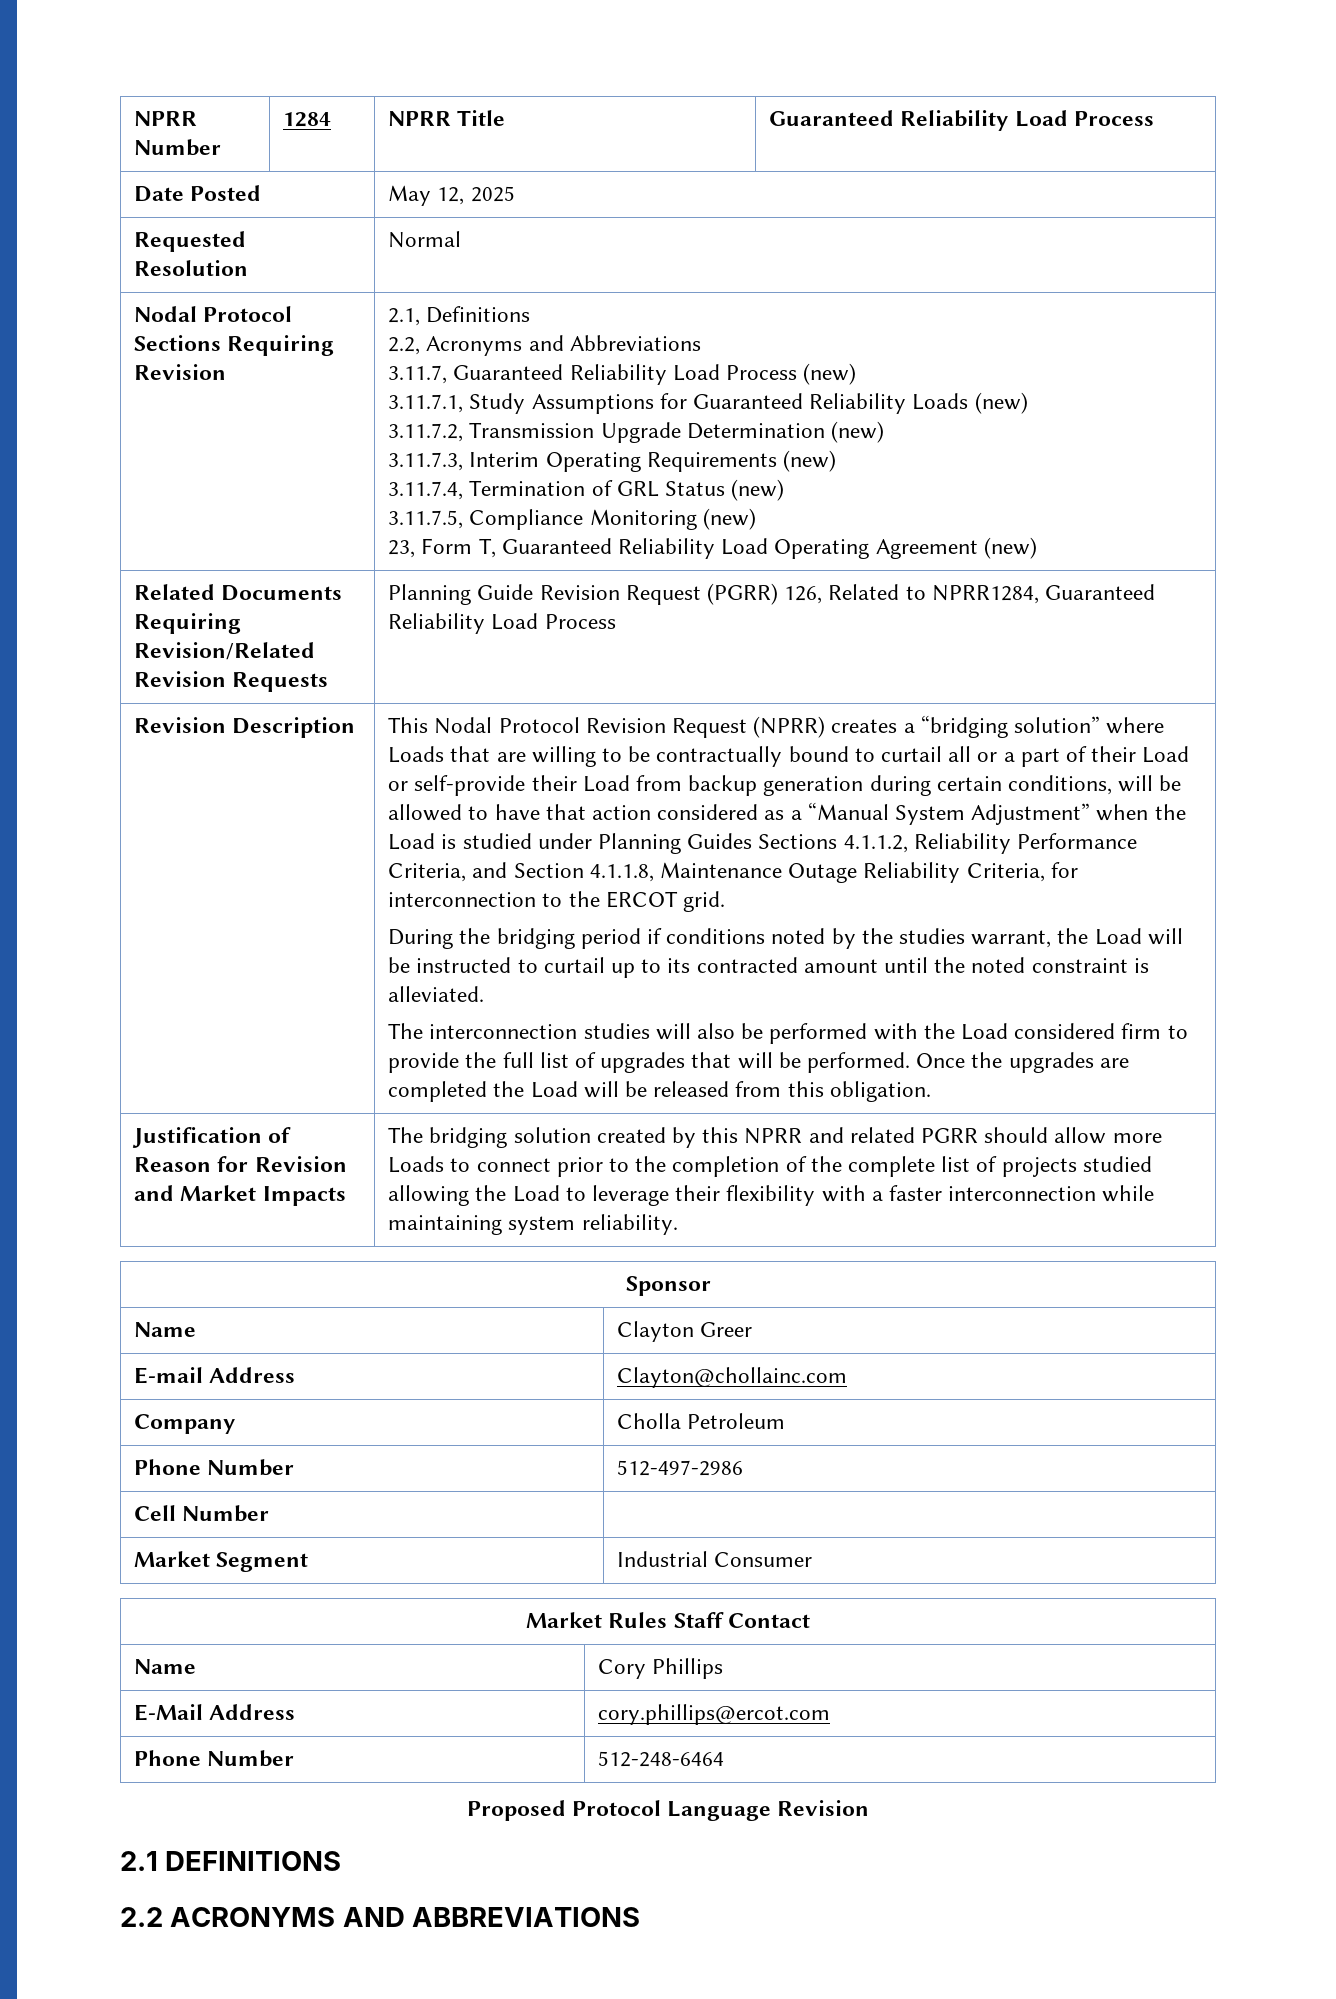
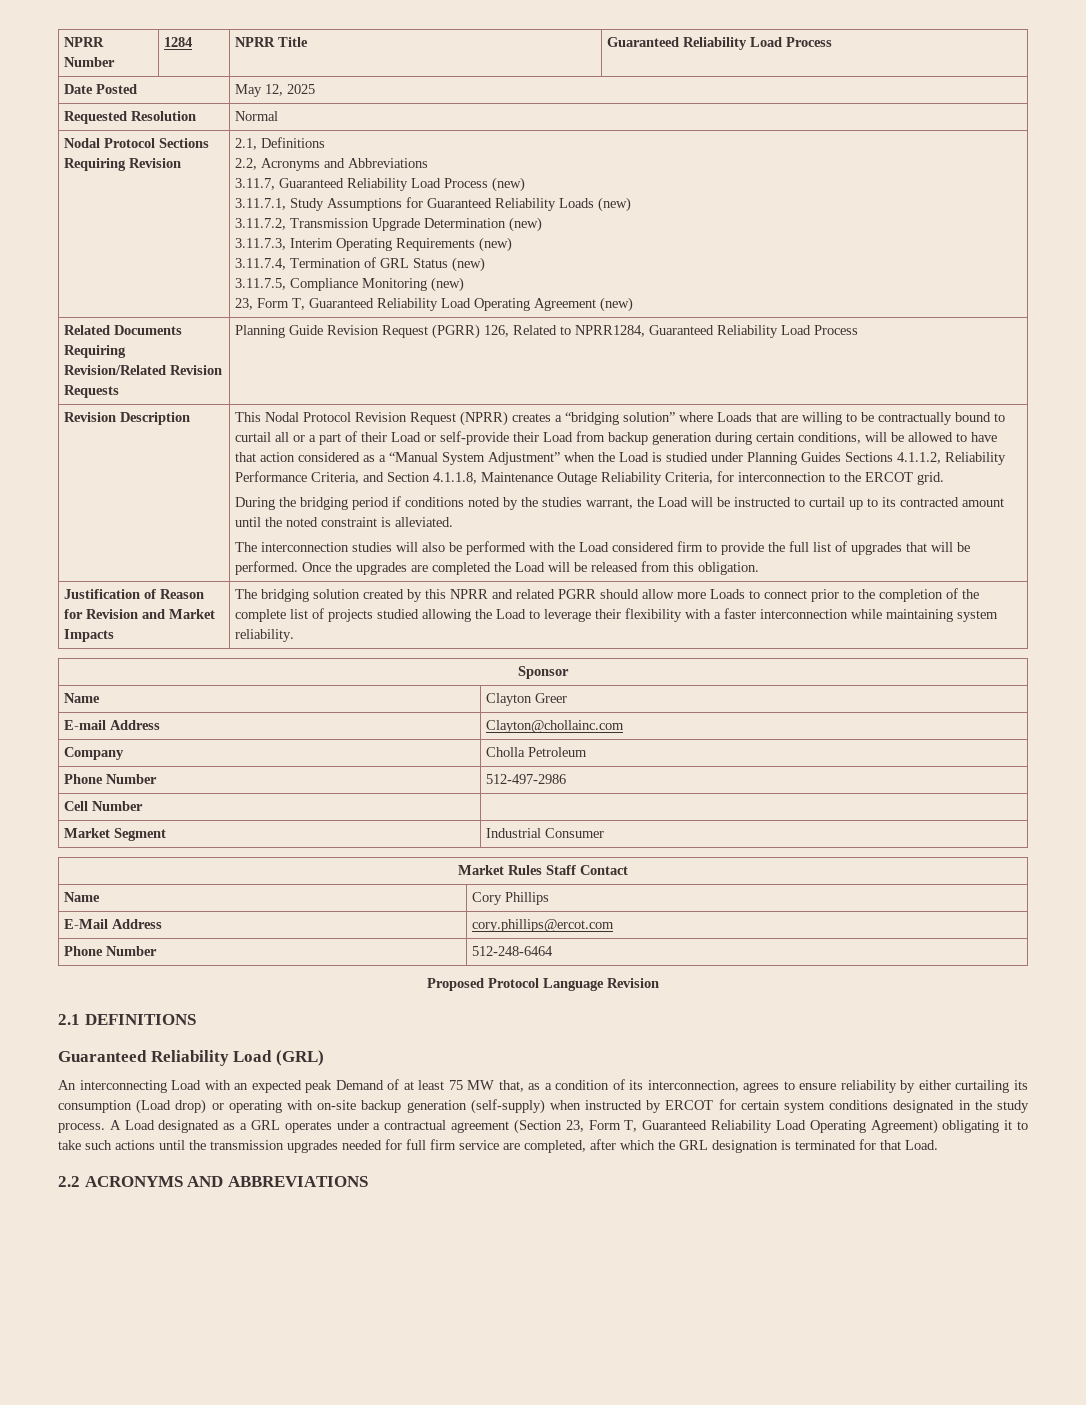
+ Guaranteed Reliability Load (GRL)
+ An interconnecting Load with an expected peak Demand of at least 75 MW that, as a condition of its interconnection, agrees to ensure reliability by either curtailing its consumption (Load drop) or operating with on-site backup generation (self-supply) when instructed by ERCOT for certain system conditions designated in the study process. A Load designated as a GRL operates under a contractual agreement (Section 23, Form T, Guaranteed Reliability Load Operating Agreement) obligating it to take such actions until the transmission upgrades needed for full firm service are completed, after which the GRL designation is terminated for that Load.

